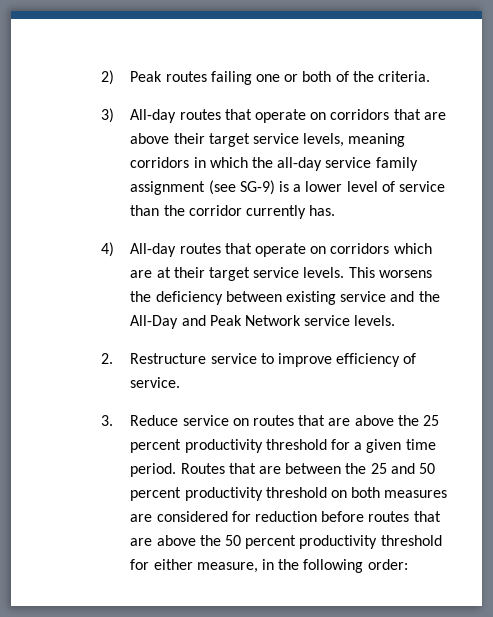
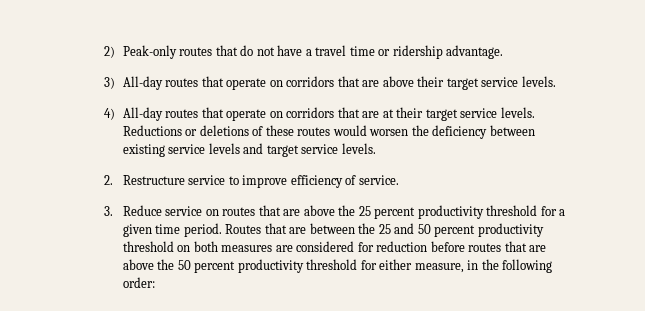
- 2) Peak routes failing one or both of the criteria.
+ 2) Peak-only routes that do not have a travel time or ridership advantage.
- 3) All-day routes that operate on corridors that are above their target service levels, meaning corridors in which the all-day service family assignment (see SG-9) is a lower level of service than the corridor currently has.
+ 3) All-day routes that operate on corridors that are above their target service levels.
- 4) All-day routes that operate on corridors which are at their target service levels.
+ 4) All-day routes that operate on corridors that are at their target service levels.
- This worsens the deficiency between existing service and the All-Day and Peak Network service levels.
+ Reductions or deletions of these routes would worsen the deficiency between existing service levels and target service levels.

